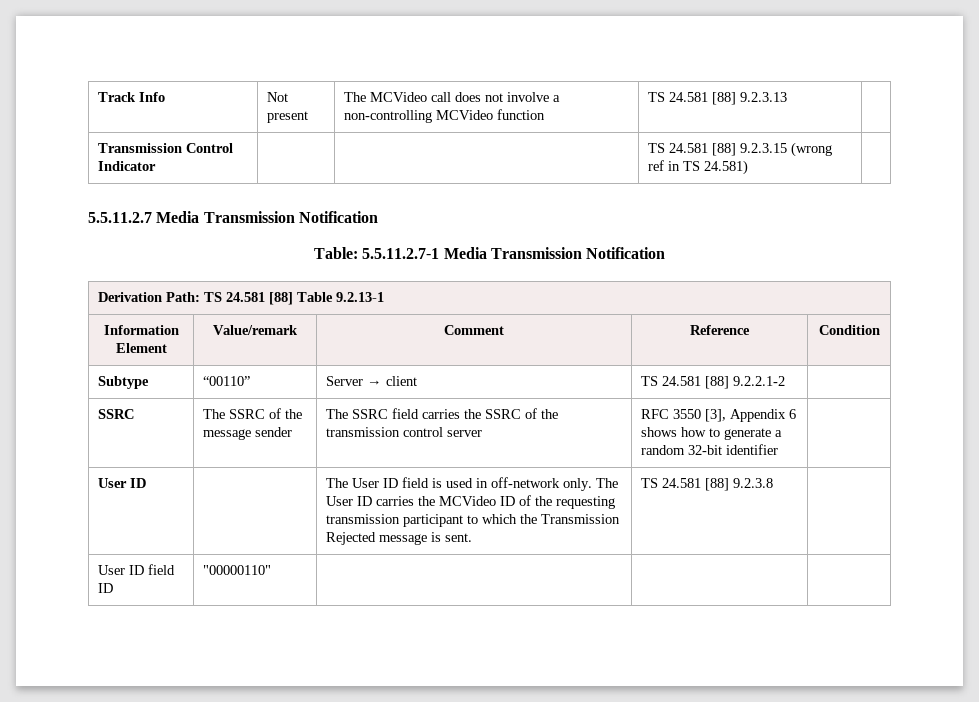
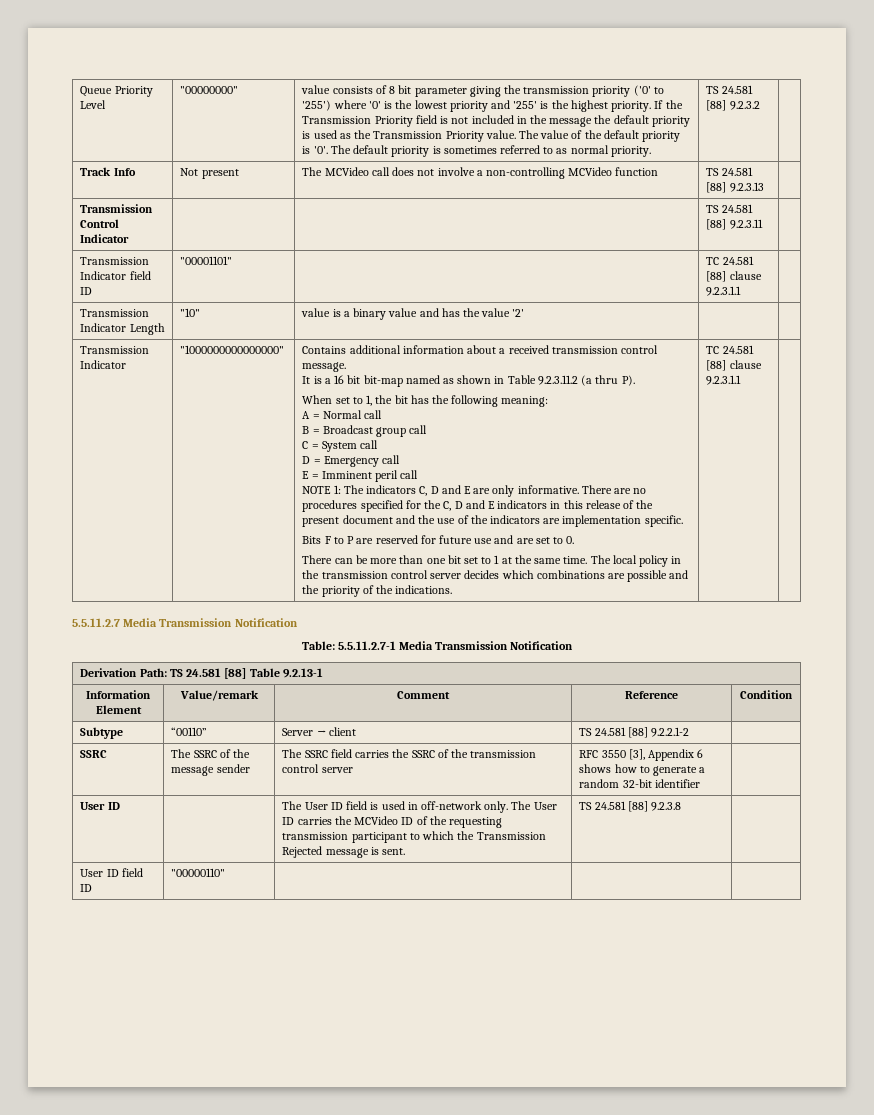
+ Queue Priority Level | "00000000" | value consists of 8 bit parameter giving the transmission priority ('0' to '255') where '0' is the lowest priority and '255' is the highest priority. If the Transmission Priority field is not included in the message the default priority is used as the Transmission Priority value. The value of the default priority is '0'. The default priority is sometimes referred to as normal priority. | TS 24.581 [88] 9.2.3.2
- Transmission Control Indicator | | | TS 24.581 [88] 9.2.3.15 (wrong ref in TS 24.581) |
+ Transmission Control Indicator | | | TS 24.581 [88] 9.2.3.11 |
+ Transmission Indicator field ID | "00001101" | | TC 24.581 [88] clause 9.2.3.1.1 |
+ Transmission Indicator Length | "10" | value is a binary value and has the value '2' | |
+ Transmission Indicator | "1000000000000000" | Contains additional information about a received transmission control message.
+ It is a 16 bit bit-map named as shown in Table 9.2.3.11.2 (a thru P).
+ When set to 1, the bit has the following meaning:
+ A = Normal call
+ B = Broadcast group call
+ C = System call
+ D = Emergency call
+ E = Imminent peril call
+ NOTE 1: The indicators C, D and E are only informative. There are no procedures specified for the C, D and E indicators in this release of the present document and the use of the indicators are implementation specific.
+ Bits F to P are reserved for future use and are set to 0.
+ There can be more than one bit set to 1 at the same time. The local policy in the transmission control server decides which combinations are possible and the priority of the indications. | TC 24.581 [88] clause 9.2.3.1.1

